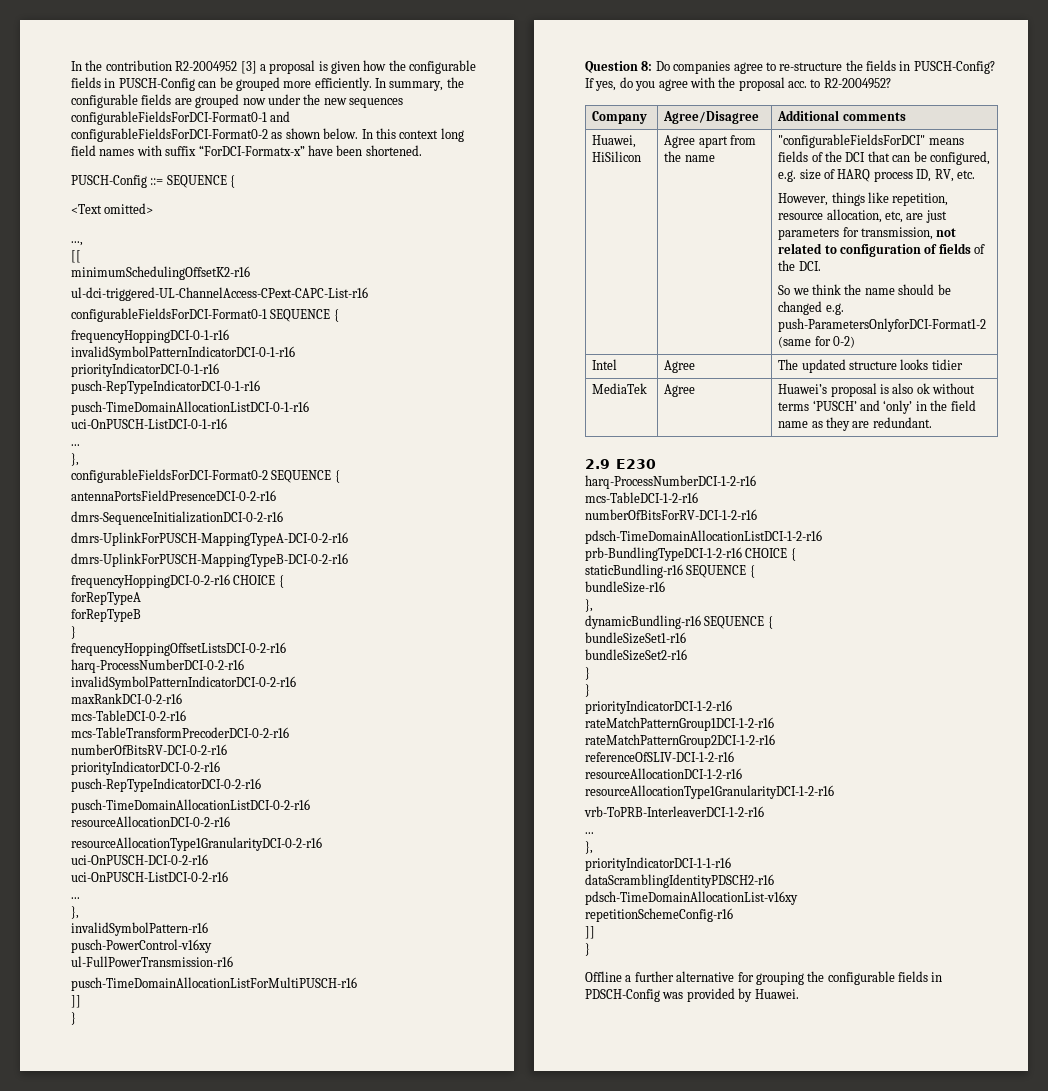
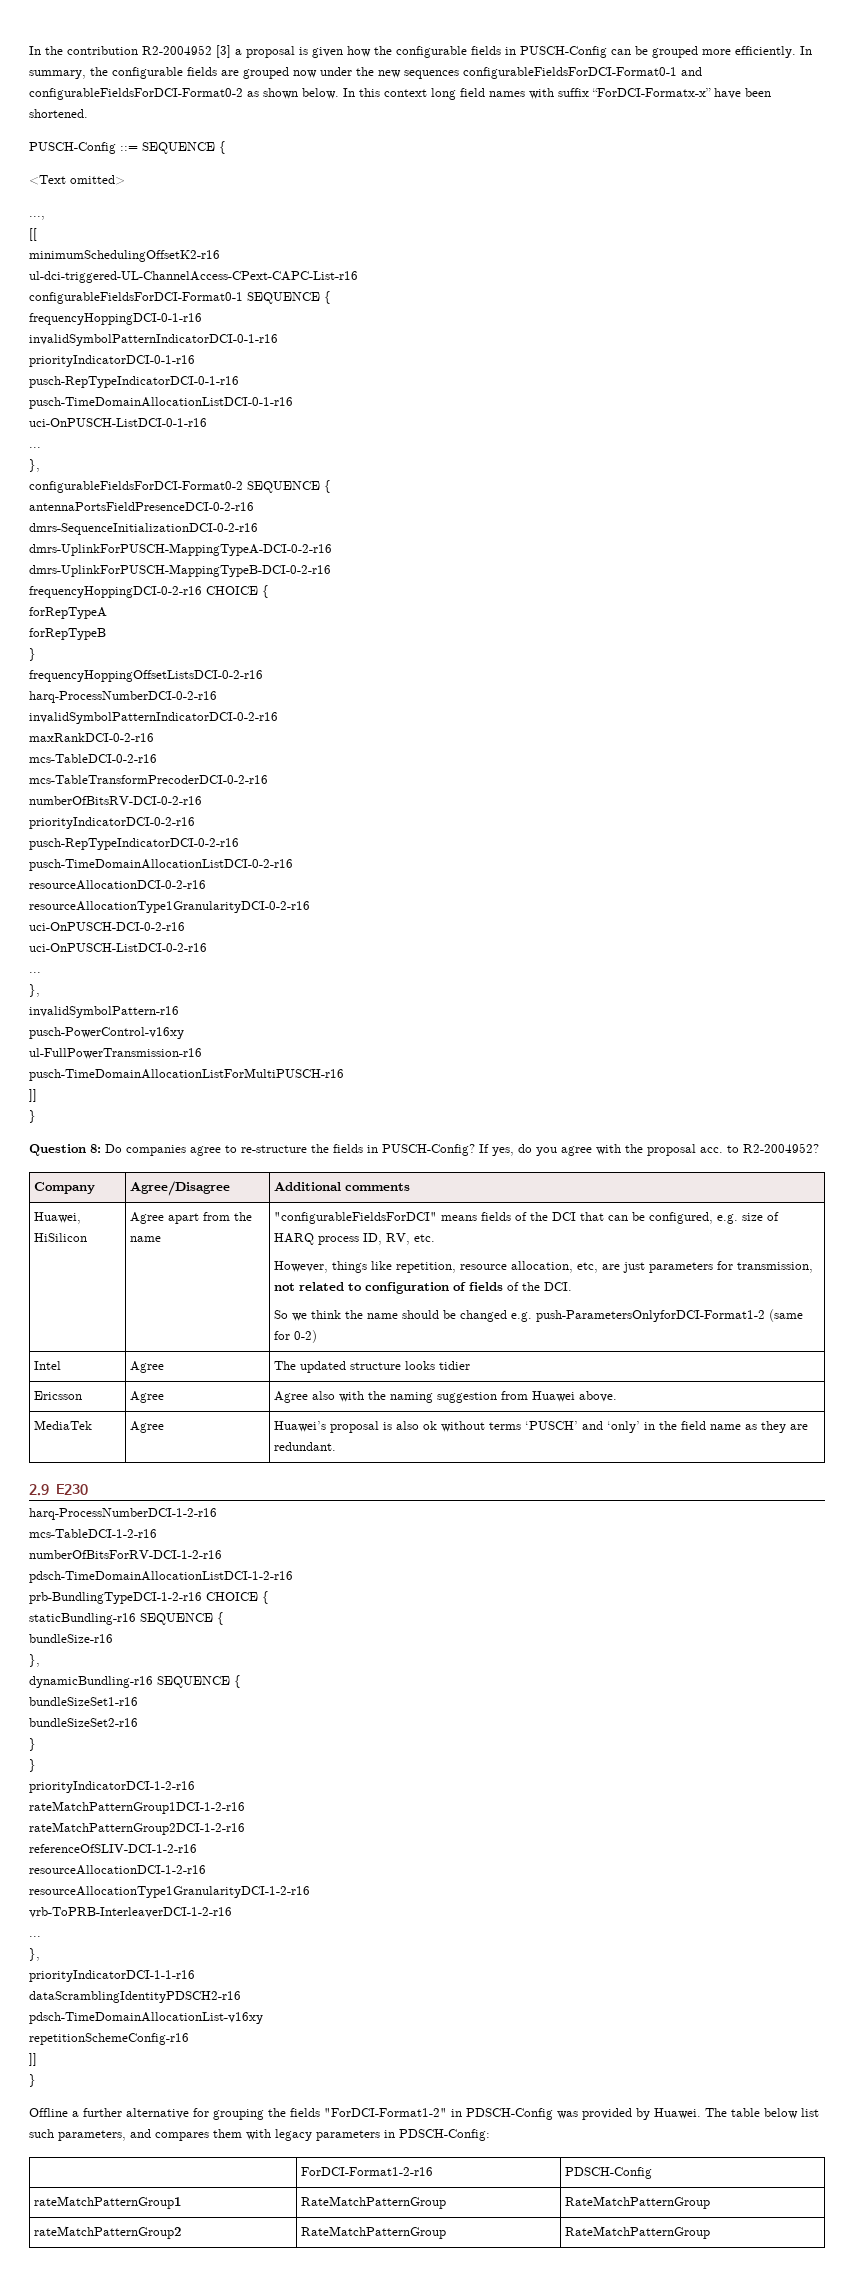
+ Ericsson | Agree | Agree also with the naming suggestion from Huawei above.
- Offline a further alternative for grouping the configurable fields in PDSCH-Config was provided by Huawei.
+ Offline a further alternative for grouping the fields "ForDCI-Format1-2" in PDSCH-Config was provided by Huawei.
+ The table below list such parameters, and compares them with legacy parameters in PDSCH-Config:
+ | ForDCI-Format1-2-r16 | PDSCH-Config
+ rateMatchPatternGroup1 | RateMatchPatternGroup | RateMatchPatternGroup
+ rateMatchPatternGroup2 | RateMatchPatternGroup | RateMatchPatternGroup

